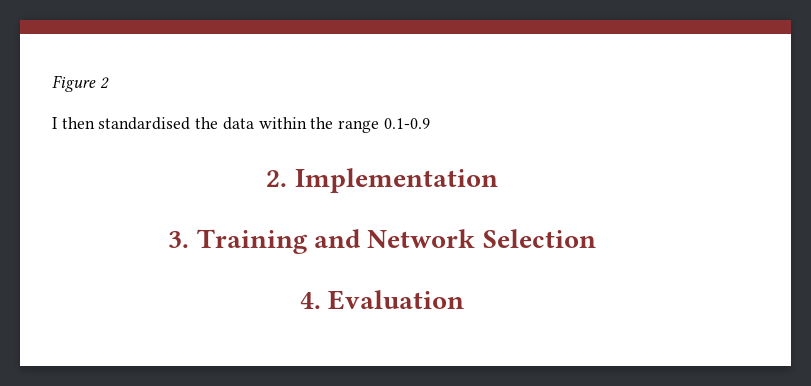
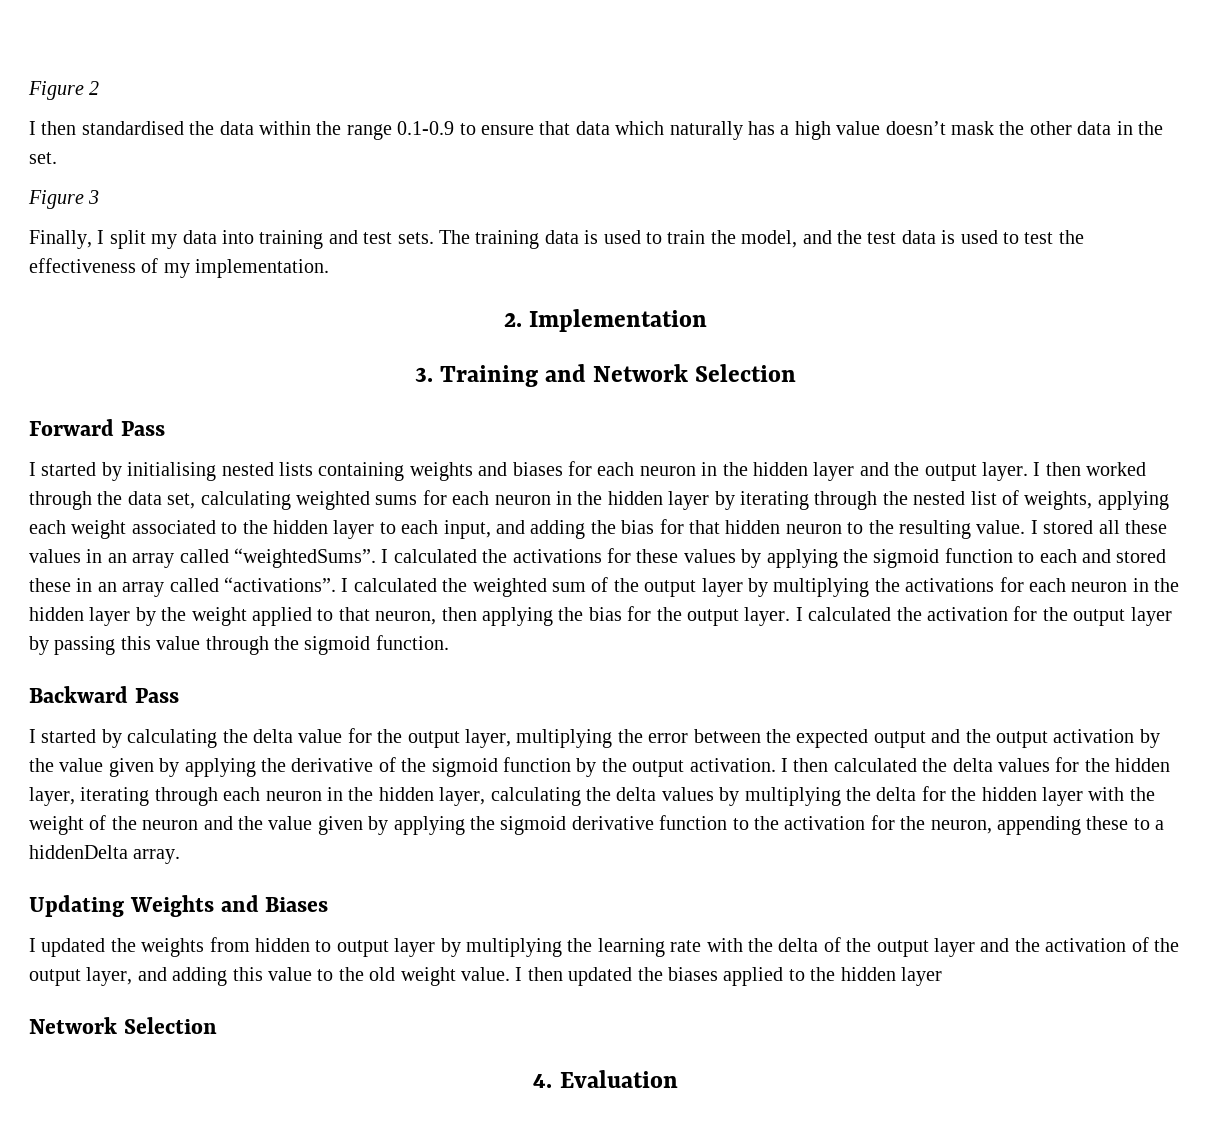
- I then standardised the data within the range 0.1-0.9
+ I then standardised the data within the range 0.1-0.9 to ensure that data which naturally has a high value doesn’t mask the other data in the set.
+ Figure 3
+ Finally, I split my data into training and test sets. The training data is used to train the model, and the test data is used to test the effectiveness of my implementation.
+ Forward Pass
+ I started by initialising nested lists containing weights and biases for each neuron in the hidden layer and the output layer. I then worked through the data set, calculating weighted sums for each neuron in the hidden layer by iterating through the nested list of weights, applying each weight associated to the hidden layer to each input, and adding the bias for that hidden neuron to the resulting value. I stored all these values in an array called “weightedSums”. I calculated the activations for these values by applying the sigmoid function to each and stored these in an array called “activations”. I calculated the weighted sum of the output layer by multiplying the activations for each neuron in the hidden layer by the weight applied to that neuron, then applying the bias for the output layer. I calculated the activation for the output layer by passing this value through the sigmoid function.
+ Backward Pass
+ I started by calculating the delta value for the output layer, multiplying the error between the expected output and the output activation by the value given by applying the derivative of the sigmoid function by the output activation. I then calculated the delta values for the hidden layer, iterating through each neuron in the hidden layer, calculating the delta values by multiplying the delta for the hidden layer with the weight of the neuron and the value given by applying the sigmoid derivative function to the activation for the neuron, appending these to a hiddenDelta array.
+ Updating Weights and Biases
+ I updated the weights from hidden to output layer by multiplying the learning rate with the delta of the output layer and the activation of the output layer, and adding this value to the old weight value. I then updated the biases applied to the hidden layer
+ Network Selection

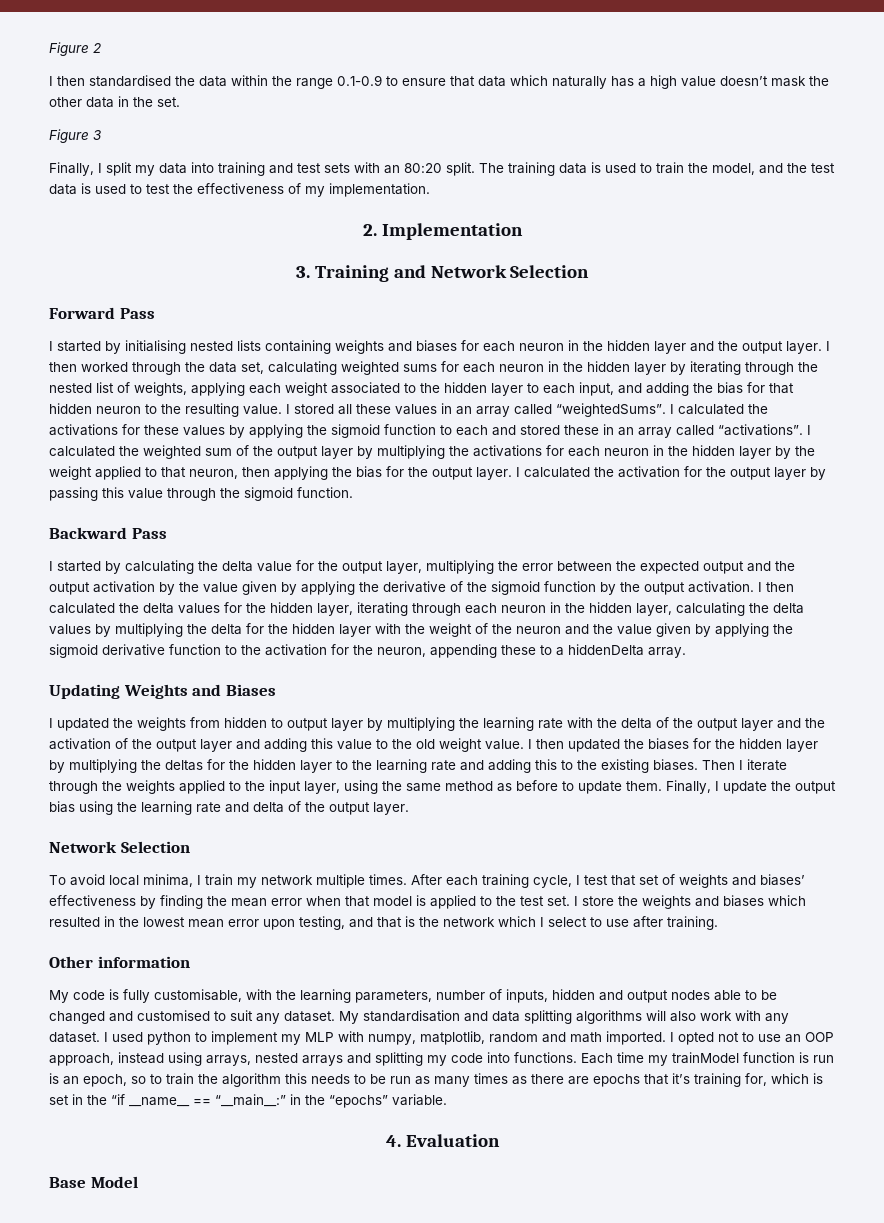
- Finally, I split my data into training and test sets.
+ Finally, I split my data into training and test sets with an 80:20 split.
- I updated the weights from hidden to output layer by multiplying the learning rate with the delta of the output layer and the activation of the output layer, and adding this value to the old weight value.
+ I updated the weights from hidden to output layer by multiplying the learning rate with the delta of the output layer and the activation of the output layer and adding this value to the old weight value.
- I then updated the biases applied to the hidden layer
+ I then updated the biases for the hidden layer by multiplying the deltas for the hidden layer to the learning rate and adding this to the existing biases. Then I iterate through the weights applied to the input layer, using the same method as before to update them. Finally, I update the output bias using the learning rate and delta of the output layer.
  Network Selection
+ To avoid local minima, I train my network multiple times. After each training cycle, I test that set of weights and biases’ effectiveness by finding the mean error when that model is applied to the test set. I store the weights and biases which resulted in the lowest mean error upon testing, and that is the network which I select to use after training.
+ Other information
+ My code is fully customisable, with the learning parameters, number of inputs, hidden and output nodes able to be changed and customised to suit any dataset. My standardisation and data splitting algorithms will also work with any dataset. I used python to implement my MLP with numpy, matplotlib, random and math imported. I opted not to use an OOP approach, instead using arrays, nested arrays and splitting my code into functions. Each time my trainModel function is run is an epoch, so to train the algorithm this needs to be run as many times as there are epochs that it’s training for, which is set in the “if __name__ == “__main__:” in the “epochs” variable.
+ Base Model

